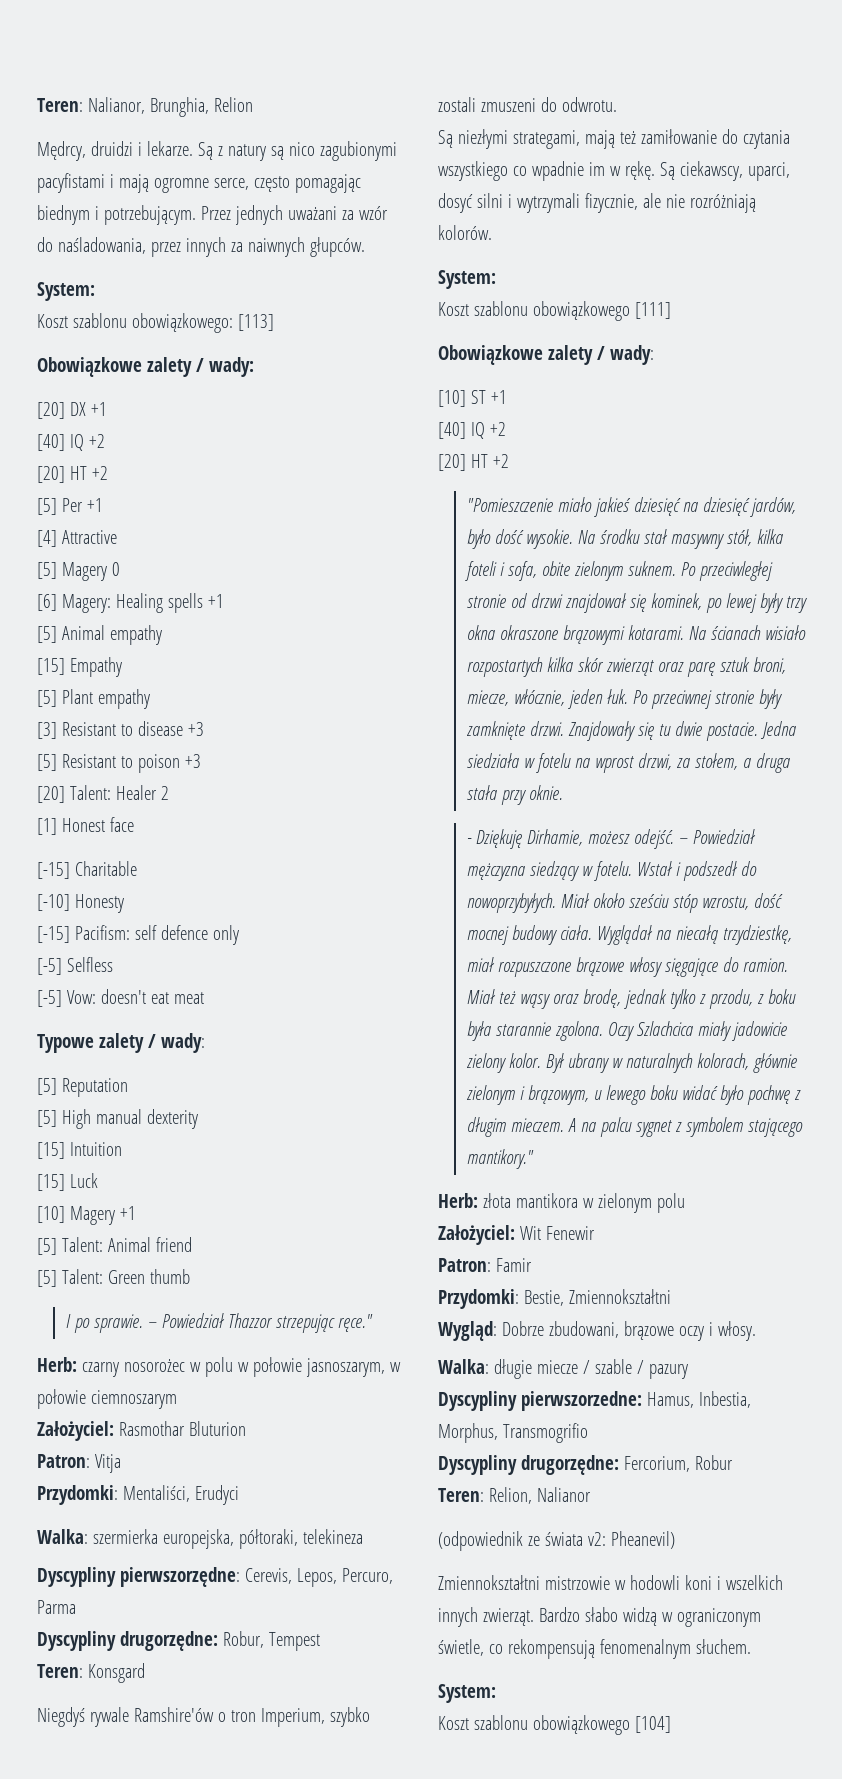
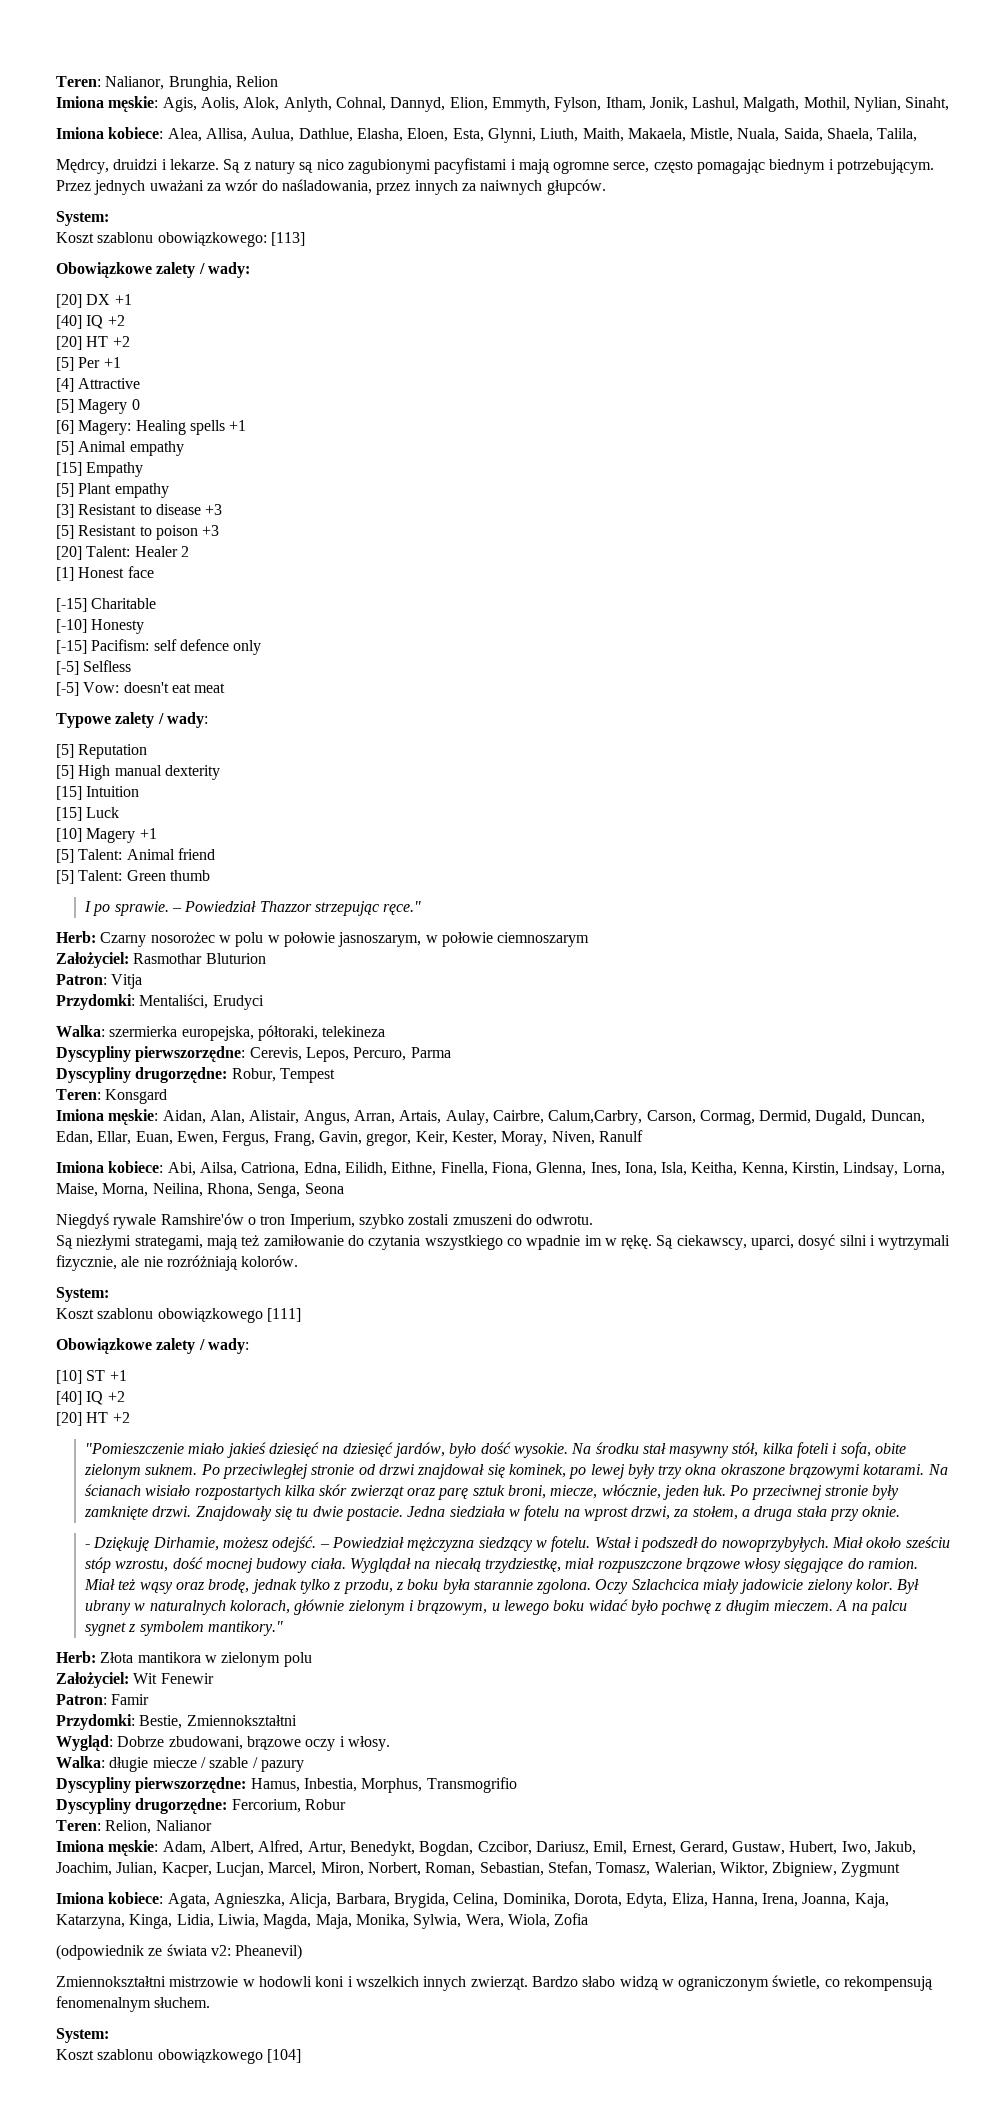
+ Imiona męskie: Agis, Aolis, Alok, Anlyth, Cohnal, Dannyd, Elion, Emmyth, Fylson, Itham, Jonik, Lashul, Malgath, Mothil, Nylian, Sinaht,
+ Imiona kobiece: Alea, Allisa, Aulua, Dathlue, Elasha, Eloen, Esta, Glynni, Liuth, Maith, Makaela, Mistle, Nuala, Saida, Shaela, Talila,
- Herb: czarny nosorożec w polu w połowie jasnoszarym, w połowie ciemnoszarym
+ Herb: Czarny nosorożec w polu w połowie jasnoszarym, w połowie ciemnoszarym
+ Imiona męskie: Aidan, Alan, Alistair, Angus, Arran, Artais, Aulay, Cairbre, Calum,Carbry, Carson, Cormag, Dermid, Dugald, Duncan, Edan, Ellar, Euan, Ewen, Fergus, Frang, Gavin, gregor, Keir, Kester, Moray, Niven, Ranulf
+ Imiona kobiece: Abi, Ailsa, Catriona, Edna, Eilidh, Eithne, Finella, Fiona, Glenna, Ines, Iona, Isla, Keitha, Kenna, Kirstin, Lindsay, Lorna, Maise, Morna, Neilina, Rhona, Senga, Seona
- A na palcu sygnet z symbolem stającego mantikory."
+ A na palcu sygnet z symbolem mantikory."
- Herb: złota mantikora w zielonym polu
+ Herb: Złota mantikora w zielonym polu
- Dyscypliny pierwszorzedne: Hamus, Inbestia, Morphus, Transmogrifio
+ Dyscypliny pierwszorzędne: Hamus, Inbestia, Morphus, Transmogrifio
+ Imiona męskie: Adam, Albert, Alfred, Artur, Benedykt, Bogdan, Czcibor, Dariusz, Emil, Ernest, Gerard, Gustaw, Hubert, Iwo, Jakub, Joachim, Julian, Kacper, Lucjan, Marcel, Miron, Norbert, Roman, Sebastian, Stefan, Tomasz, Walerian, Wiktor, Zbigniew, Zygmunt
+ Imiona kobiece: Agata, Agnieszka, Alicja, Barbara, Brygida, Celina, Dominika, Dorota, Edyta, Eliza, Hanna, Irena, Joanna, Kaja, Katarzyna, Kinga, Lidia, Liwia, Magda, Maja, Monika, Sylwia, Wera, Wiola, Zofia

